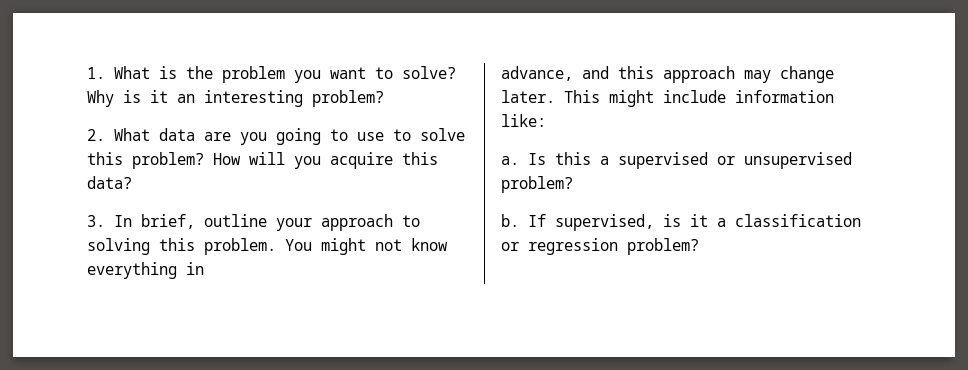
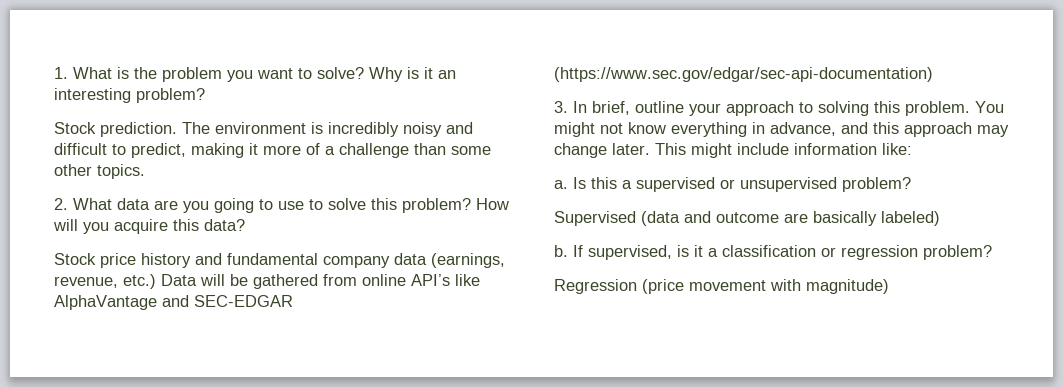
+ Stock prediction. The environment is incredibly noisy and difficult to predict, making it more of a challenge than some other topics.
+ Stock price history and fundamental company data (earnings, revenue, etc.) Data will be gathered from online API’s like AlphaVantage and SEC-EDGAR (https://www.sec.gov/edgar/sec-api-documentation)
- You might not know everything in
- advance, and this approach may change later.
+ You might not know everything in advance, and this approach may change later.
+ Supervised (data and outcome are basically labeled)
+ Regression (price movement with magnitude)

